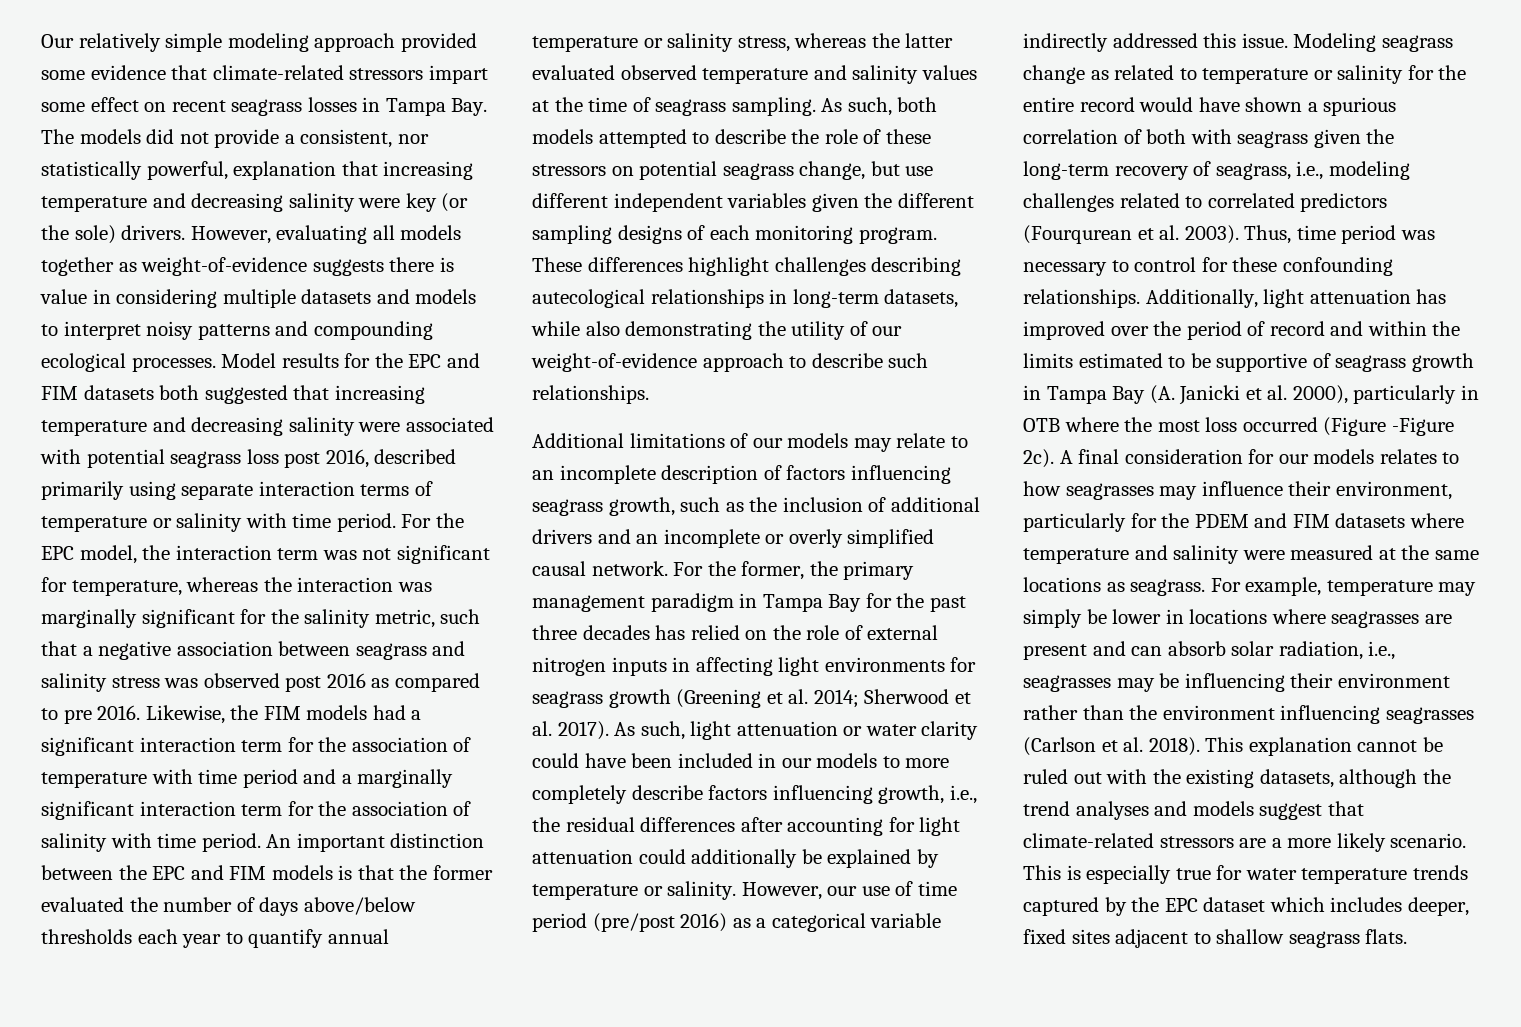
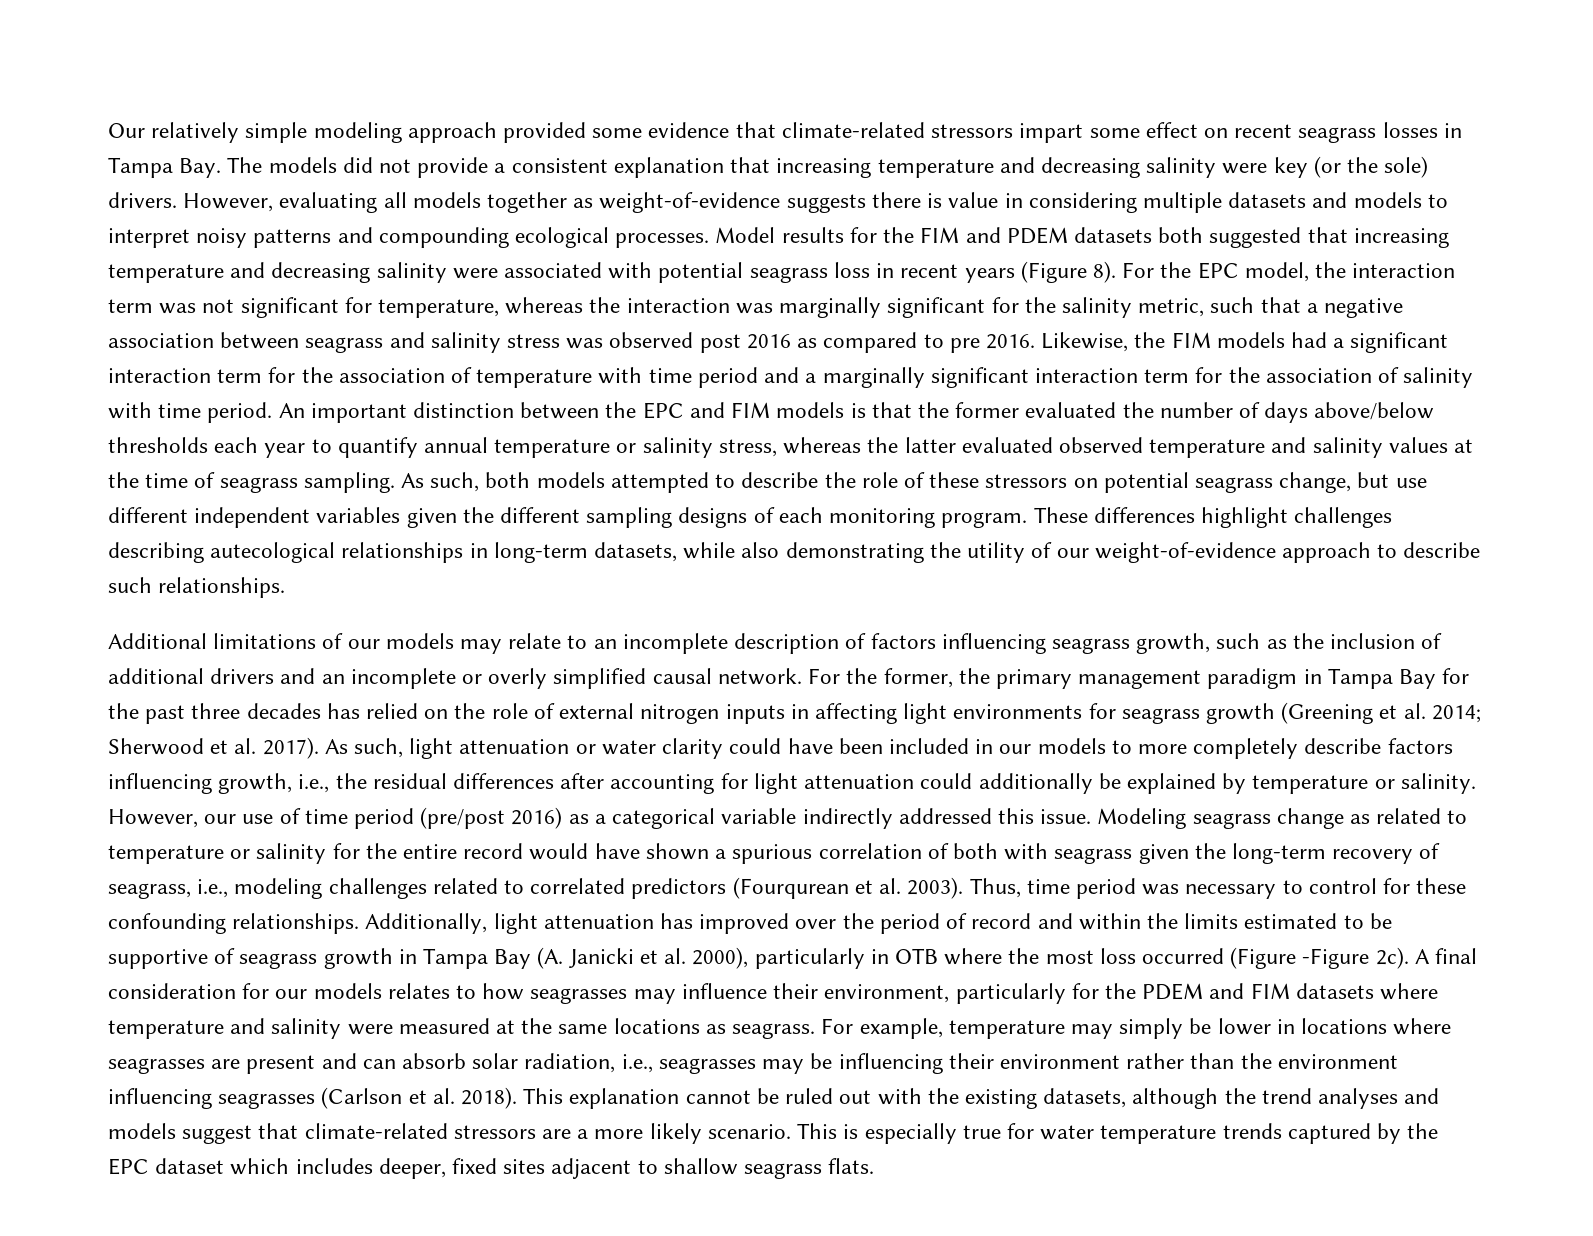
- Our relatively simple modeling approach provided some evidence that climate-related stressors impart some effect on recent seagrass losses in Tampa Bay. The models did not provide a consistent, nor statistically powerful, explanation that increasing temperature and decreasing salinity were key (or the sole) drivers.
+ Our relatively simple modeling approach provided some evidence that climate-related stressors impart some effect on recent seagrass losses in Tampa Bay. The models did not provide a consistent explanation that increasing temperature and decreasing salinity were key (or the sole) drivers.
- Model results for the EPC and FIM datasets both suggested that increasing temperature and decreasing salinity were associated with potential seagrass loss post 2016, described primarily using separate interaction terms of temperature or salinity with time period.
+ Model results for the FIM and PDEM datasets both suggested that increasing temperature and decreasing salinity were associated with potential seagrass loss in recent years (Figure 8).

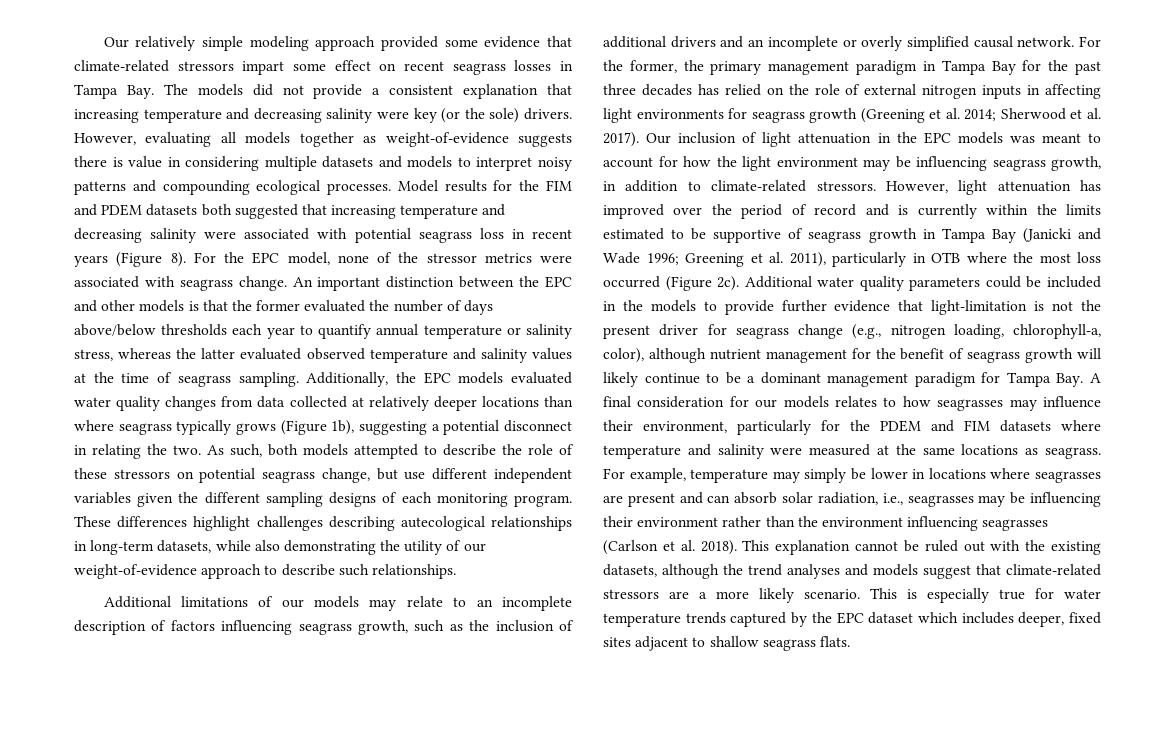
- For the EPC model, the interaction term was not significant for temperature, whereas the interaction was marginally significant for the salinity metric, such that a negative association between seagrass and salinity stress was observed post 2016 as compared to pre 2016. Likewise, the FIM models had a significant interaction term for the association of temperature with time period and a marginally significant interaction term for the association of salinity with time period.
+ For the EPC model, none of the stressor metrics were associated with seagrass change.
- An important distinction between the EPC and FIM models is that the former evaluated the number of days above/below thresholds each year to quantify annual temperature or salinity stress, whereas the latter evaluated observed temperature and salinity values at the time of seagrass sampling.
+ An important distinction between the EPC and other models is that the former evaluated the number of days above/below thresholds each year to quantify annual temperature or salinity stress, whereas the latter evaluated observed temperature and salinity values at the time of seagrass sampling.
+ Additionally, the EPC models evaluated water quality changes from data collected at relatively deeper locations than where seagrass typically grows (Figure 1b), suggesting a potential disconnect in relating the two.
- As such, light attenuation or water clarity could have been included in our models to more completely describe factors influencing growth, i.e., the residual differences after accounting for light attenuation could additionally be explained by temperature or salinity. However, our use of time period (pre/post 2016) as a categorical variable indirectly addressed this issue. Modeling seagrass change as related to temperature or salinity for the entire record would have shown a spurious correlation of both with seagrass given the long-term recovery of seagrass, i.e., modeling challenges related to correlated predictors (Fourqurean et al. 2003). Thus, time period was necessary to control for these confounding relationships. Additionally, light attenuation has improved over the period of record and within the limits estimated to be supportive of seagrass growth in Tampa Bay (A. Janicki et al. 2000), particularly in OTB where the most loss occurred (Figure -Figure 2c). A final consideration for our models relates to how seagrasses may influence their environment, particularly for the PDEM and FIM datasets where temperature and salinity were measured at the same locations as seagrass.
+ Our inclusion of light attenuation in the EPC models was meant to account for how the light environment may be influencing seagrass growth, in addition to climate-related stressors. However, light attenuation has improved over the period of record and is currently within the limits estimated to be supportive of seagrass growth in Tampa Bay (Janicki and Wade 1996; Greening et al. 2011), particularly in OTB where the most loss occurred (Figure 2c). Additional water quality parameters could be included in the models to provide further evidence that light-limitation is not the present driver for seagrass change (e.g., nitrogen loading, chlorophyll-a, color), although nutrient management for the benefit of seagrass growth will likely continue to be a dominant management paradigm for Tampa Bay. A final consideration for our models relates to how seagrasses may influence their environment, particularly for the PDEM and FIM datasets where temperature and salinity were measured at the same locations as seagrass.

